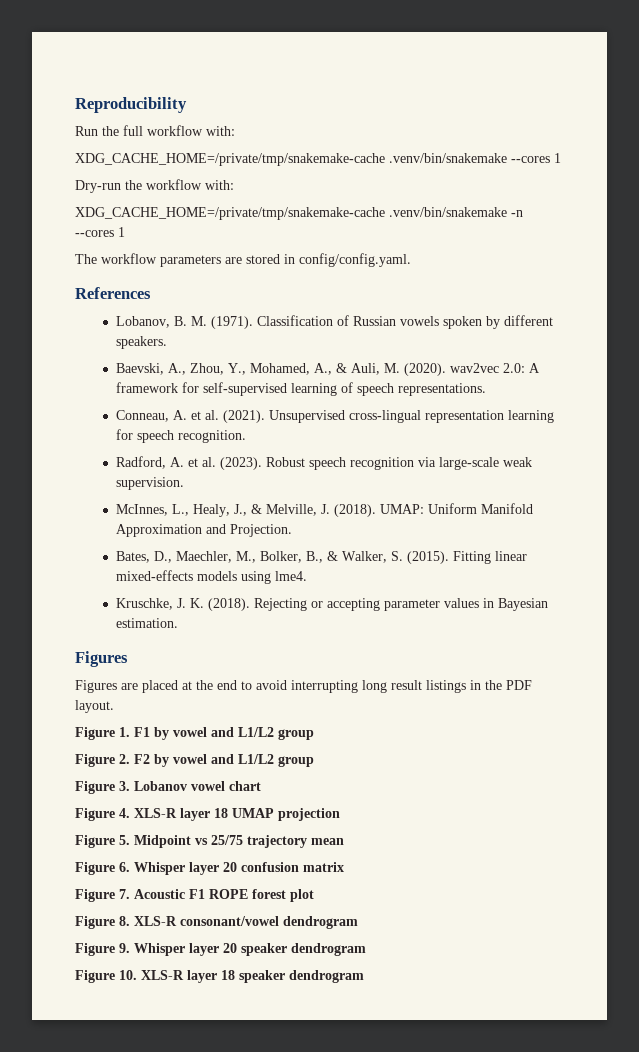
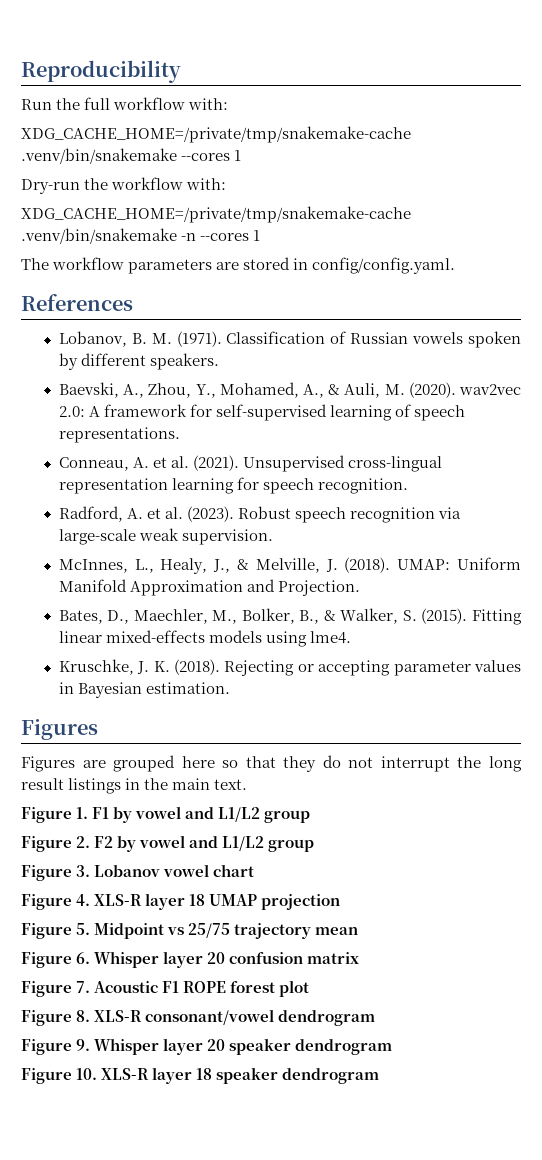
- Figures are placed at the end to avoid interrupting long result listings in the PDF layout.
+ Figures are grouped here so that they do not interrupt the long result listings in the main text.

